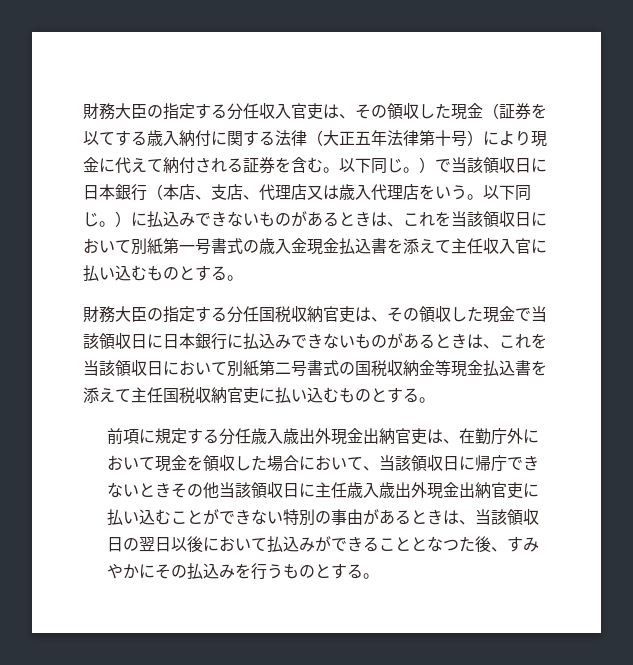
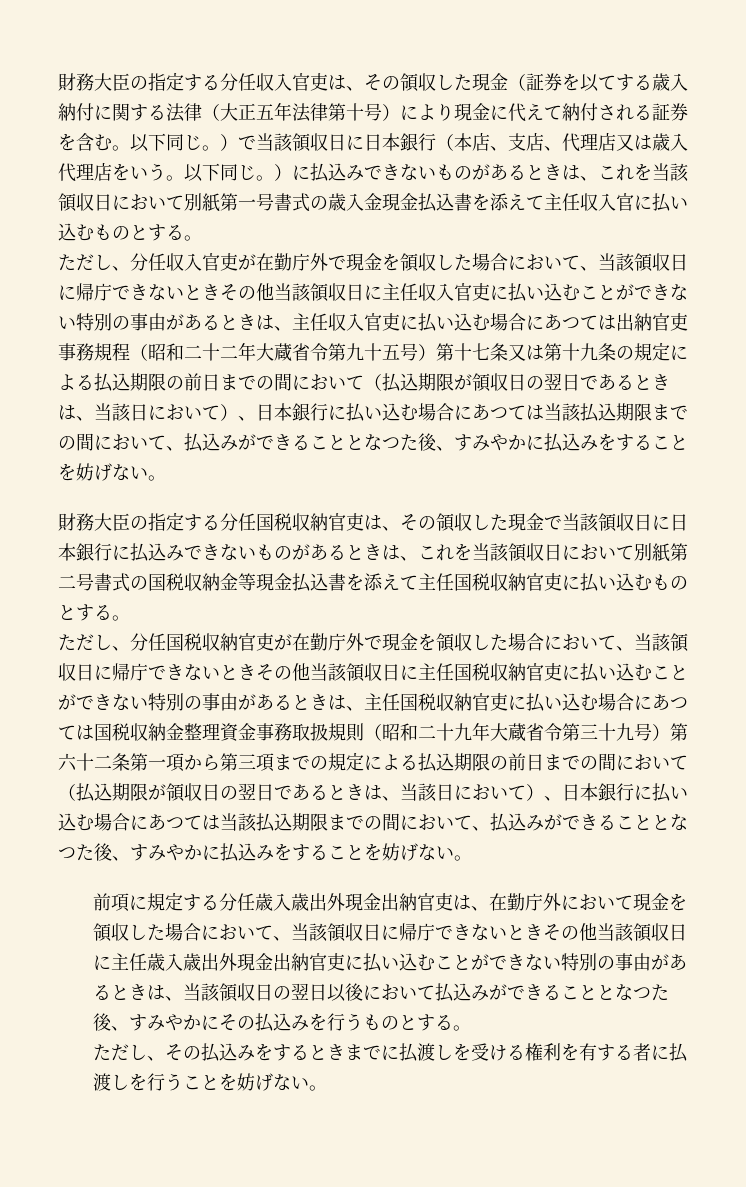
+ ただし、分任収入官吏が在勤庁外で現金を領収した場合において、当該領収日に帰庁できないときその他当該領収日に主任収入官吏に払い込むことができない特別の事由があるときは、主任収入官吏に払い込む場合にあつては出納官吏事務規程（昭和二十二年大蔵省令第九十五号）第十七条又は第十九条の規定による払込期限の前日までの間において（払込期限が領収日の翌日であるときは、当該日において）、日本銀行に払い込む場合にあつては当該払込期限までの間において、払込みができることとなつた後、すみやかに払込みをすることを妨げない。
+ ただし、分任国税収納官吏が在勤庁外で現金を領収した場合において、当該領収日に帰庁できないときその他当該領収日に主任国税収納官吏に払い込むことができない特別の事由があるときは、主任国税収納官吏に払い込む場合にあつては国税収納金整理資金事務取扱規則（昭和二十九年大蔵省令第三十九号）第六十二条第一項から第三項までの規定による払込期限の前日までの間において（払込期限が領収日の翌日であるときは、当該日において）、日本銀行に払い込む場合にあつては当該払込期限までの間において、払込みができることとなつた後、すみやかに払込みをすることを妨げない。
+ ただし、その払込みをするときまでに払渡しを受ける権利を有する者に払渡しを行うことを妨げない。

